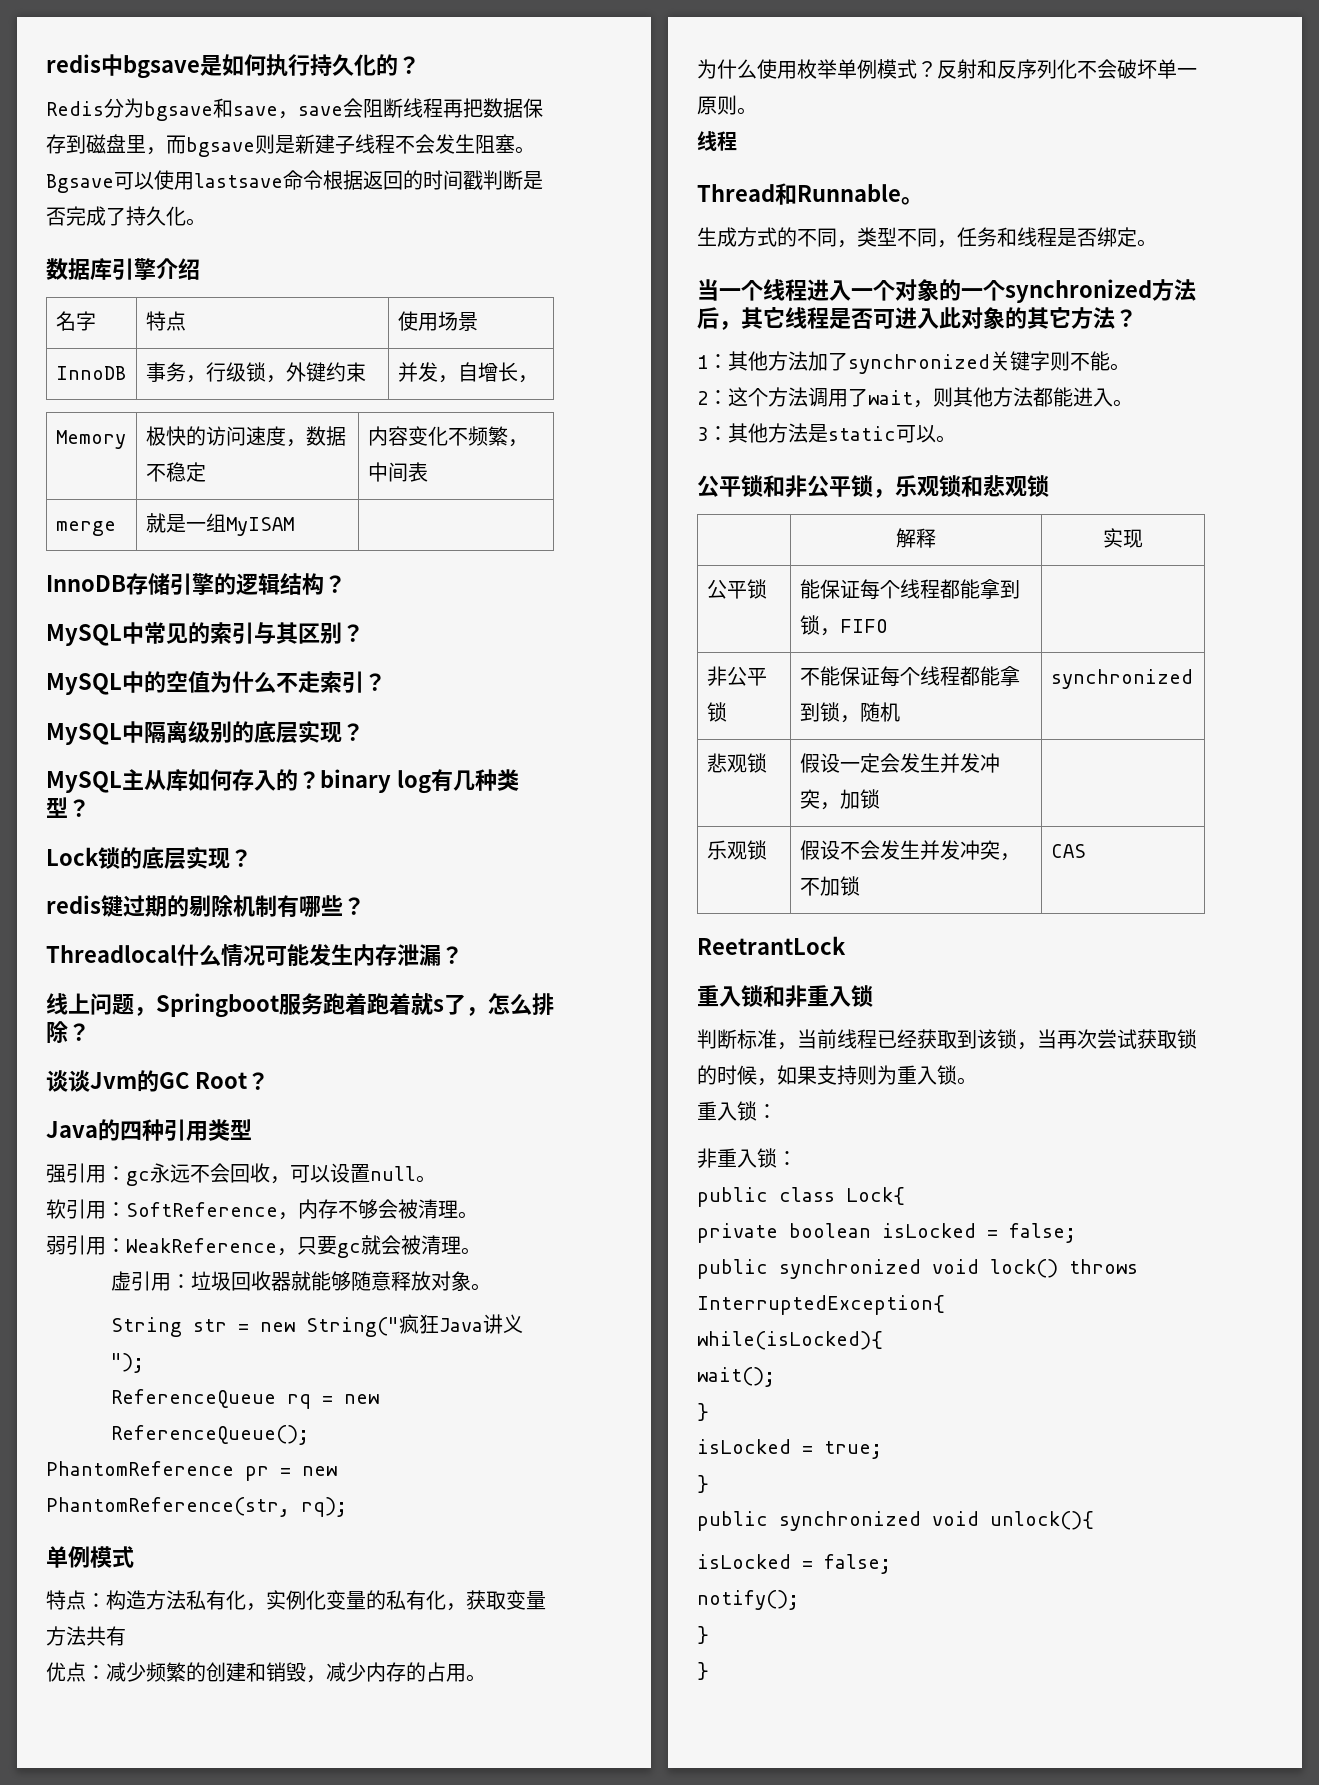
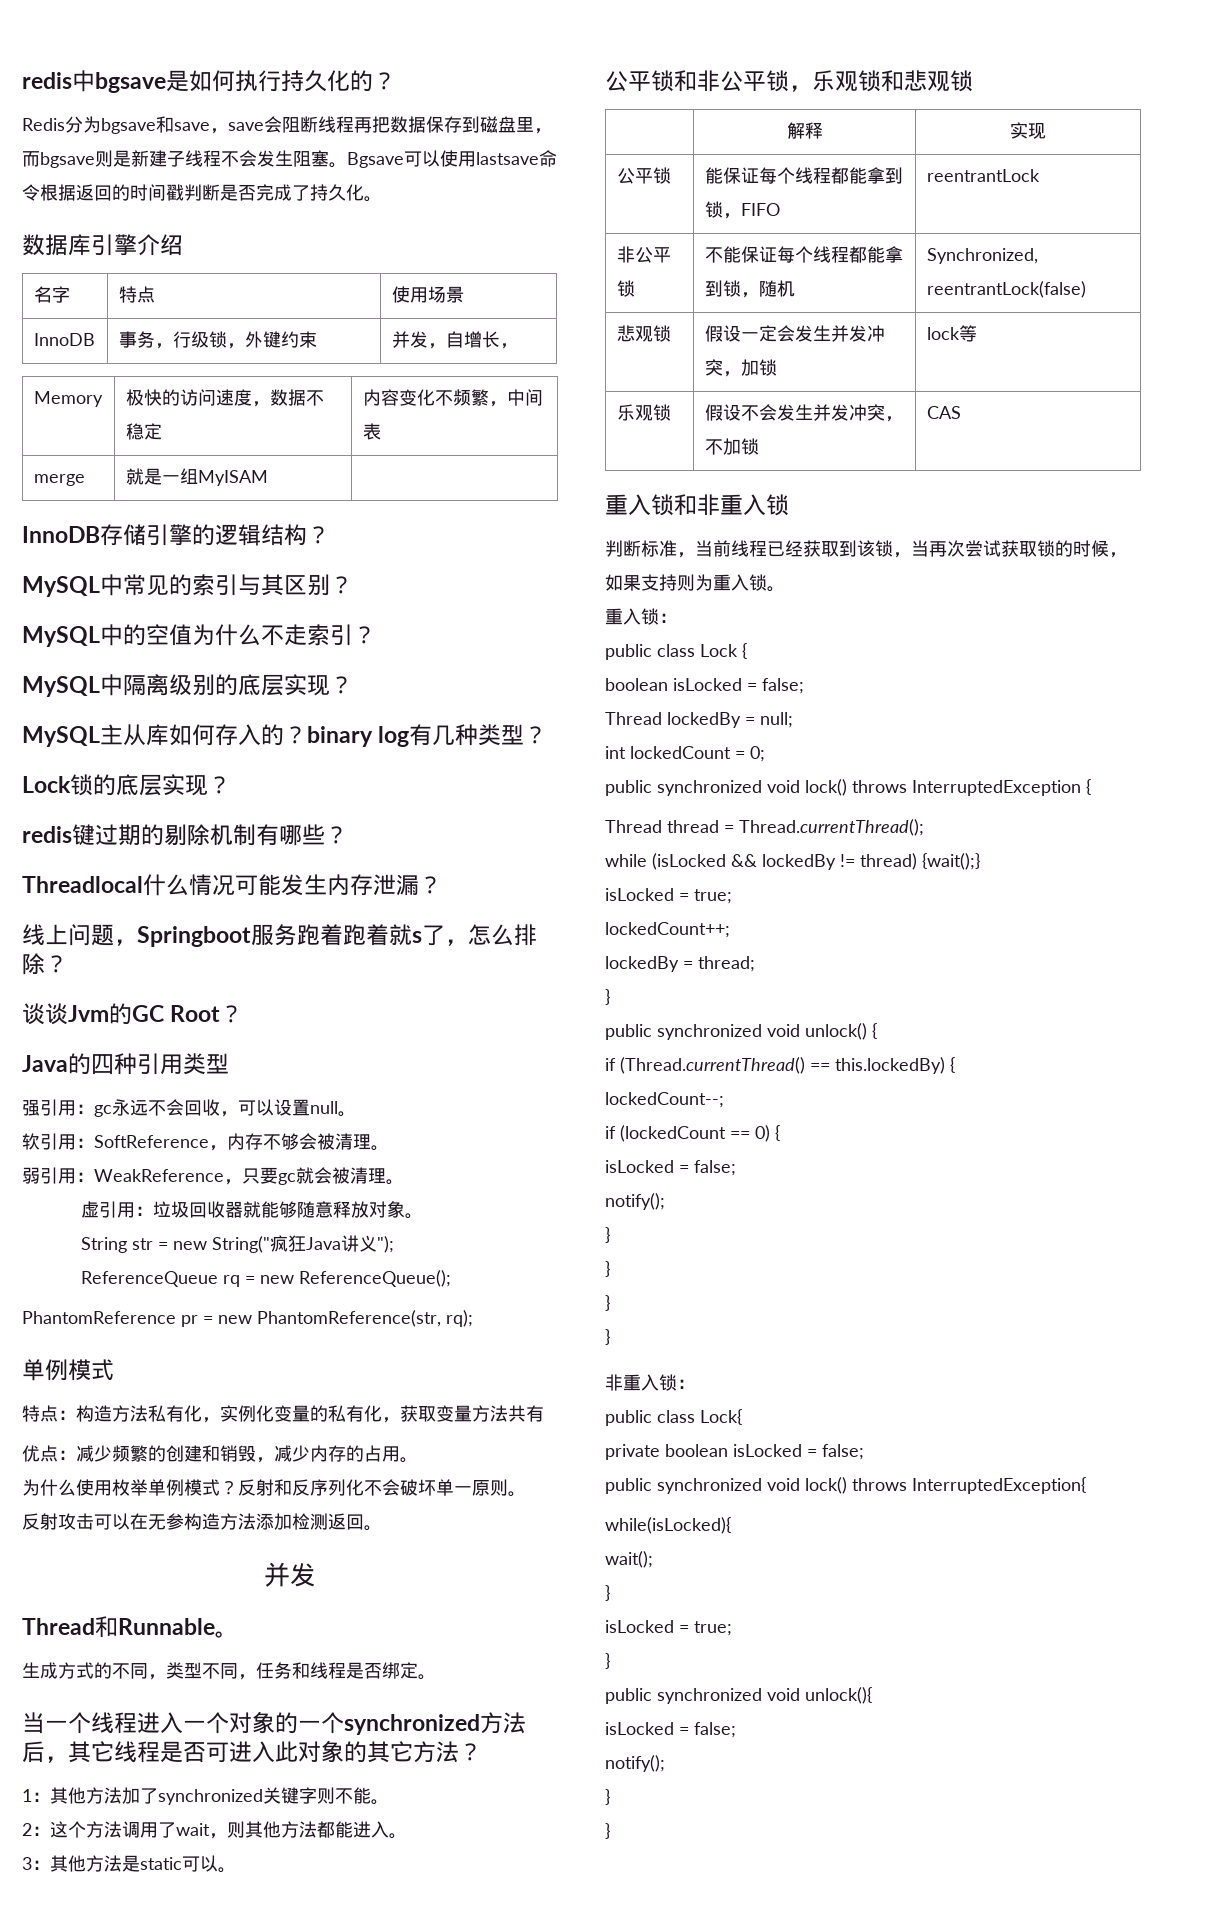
  反射和反序列化不会破坏单一原则。
- 线程
+ 反射攻击可以在无参构造方法添加检测返回。
+ 并发
- 公平锁 | 能保证每个线程都能拿到锁，FIFO |
+ 公平锁 | 能保证每个线程都能拿到锁，FIFO | reentrantLock
- 非公平锁 | 不能保证每个线程都能拿到锁，随机 | synchronized
+ 非公平锁 | 不能保证每个线程都能拿到锁，随机 | Synchronized, reentrantLock(false)
- 悲观锁 | 假设一定会发生并发冲突，加锁 |
+ 悲观锁 | 假设一定会发生并发冲突，加锁 | lock等
- ReetrantLock
+ public class Lock {
+ boolean isLocked = false;
+ Thread lockedBy = null;
+ int lockedCount = 0;
+ public synchronized void lock() throws InterruptedException {
+ Thread thread = Thread.currentThread();
+ while (isLocked && lockedBy != thread) {wait();}
+ isLocked = true;
+ lockedCount++;
+ lockedBy = thread;
+ }
+ public synchronized void unlock() {
+ if (Thread.currentThread() == this.lockedBy) {
+ lockedCount--;
+ if (lockedCount == 0) {
+ isLocked = false;
+ notify();
+ }
+ }
+ }
+ }

